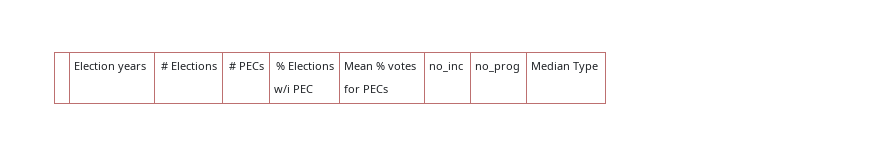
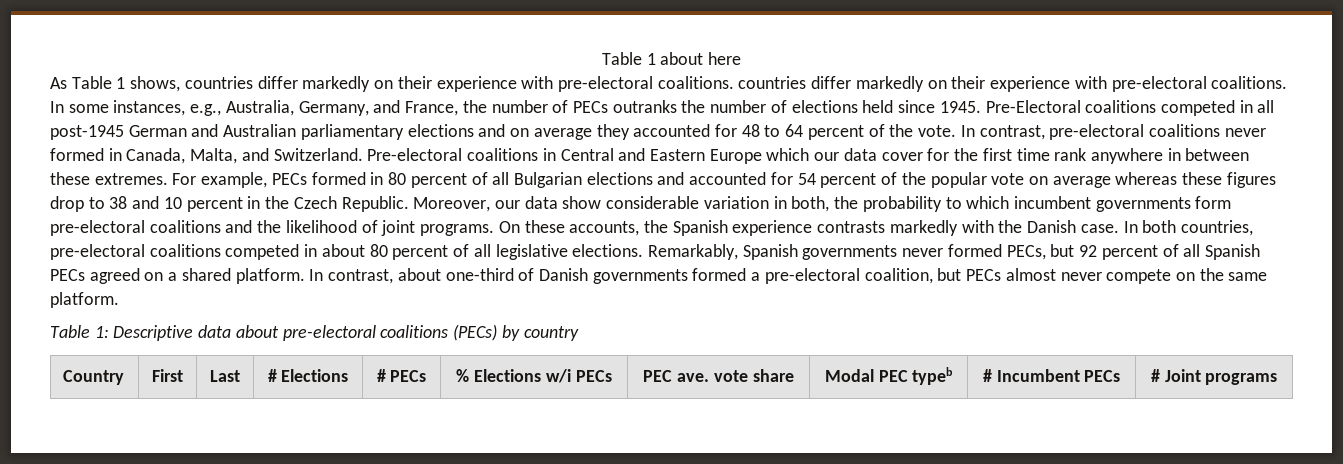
- | Election years | # Elections | # PECs | % Elections
- w/i PEC | Mean % votes
- for PECs | no_inc | no_prog | Median Type
+ Table 1 about here
+ As Table 1 shows, countries differ markedly on their experience with pre-electoral coalitions. countries differ markedly on their experience with pre-electoral coalitions. In some instances, e.g., Australia, Germany, and France, the number of PECs outranks the number of elections held since 1945. Pre-Electoral coalitions competed in all post-1945 German and Australian parliamentary elections and on average they accounted for 48 to 64 percent of the vote. In contrast, pre-electoral coalitions never formed in Canada, Malta, and Switzerland. Pre-electoral coalitions in Central and Eastern Europe which our data cover for the first time rank anywhere in between these extremes. For example, PECs formed in 80 percent of all Bulgarian elections and accounted for 54 percent of the popular vote on average whereas these figures drop to 38 and 10 percent in the Czech Republic. Moreover, our data show considerable variation in both, the probability to which incumbent governments form pre-electoral coalitions and the likelihood of joint programs. On these accounts, the Spanish experience contrasts markedly with the Danish case. In both countries, pre-electoral coalitions competed in about 80 percent of all legislative elections. Remarkably, Spanish governments never formed PECs, but 92 percent of all Spanish PECs agreed on a shared platform. In contrast, about one-third of Danish governments formed a pre-electoral coalition, but PECs almost never compete on the same platform.
+ Table 1: Descriptive data about pre-electoral coalitions (PECs) by country
+ Country | First | Last | # Elections | # PECs | % Elections w/i PECs | PEC ave. vote share | Modal PEC typeb | # Incumbent PECs | # Joint programs

